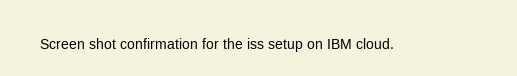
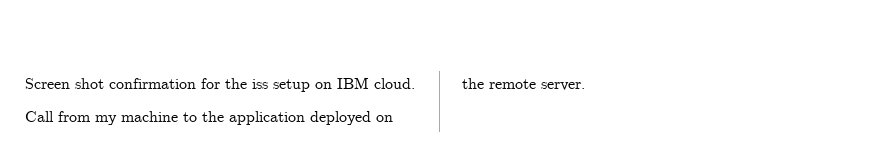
+ Call from my machine to the application deployed on the remote server.

